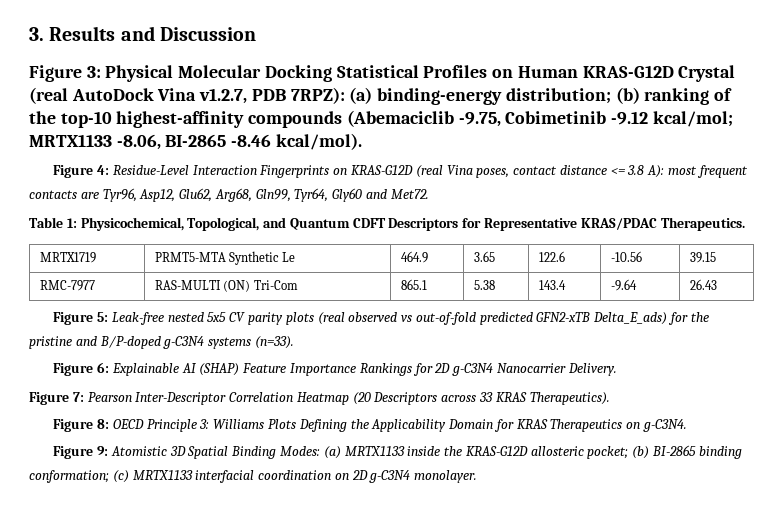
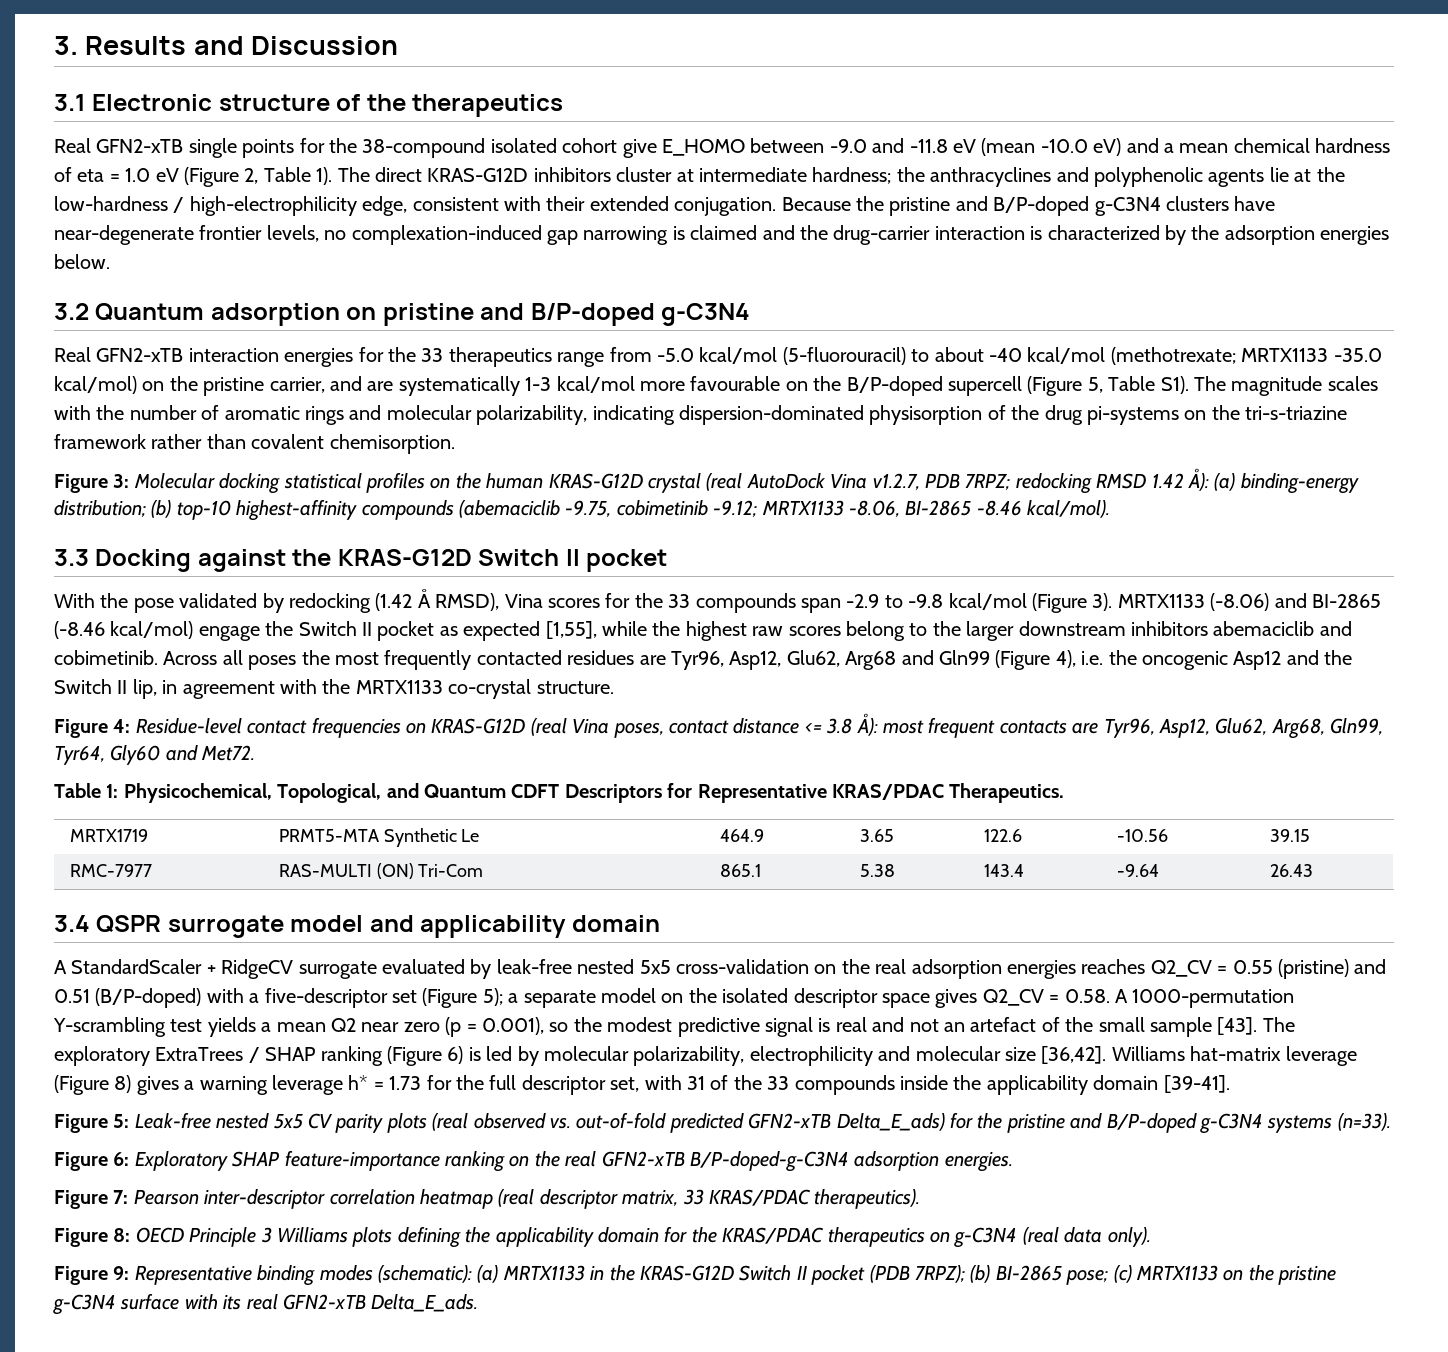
- Figure 3: Physical Molecular Docking Statistical Profiles on Human KRAS-G12D Crystal (real AutoDock Vina v1.2.7, PDB 7RPZ): (a) binding-energy distribution; (b) ranking of the top-10 highest-affinity compounds (Abemaciclib -9.75, Cobimetinib -9.12 kcal/mol; MRTX1133 -8.06, BI-2865 -8.46 kcal/mol).
+ 3.1 Electronic structure of the therapeutics
+ Real GFN2-xTB single points for the 38-compound isolated cohort give E_HOMO between -9.0 and -11.8 eV (mean -10.0 eV) and a mean chemical hardness of eta = 1.0 eV (Figure 2, Table 1). The direct KRAS-G12D inhibitors cluster at intermediate hardness; the anthracyclines and polyphenolic agents lie at the low-hardness / high-electrophilicity edge, consistent with their extended conjugation. Because the pristine and B/P-doped g-C3N4 clusters have near-degenerate frontier levels, no complexation-induced gap narrowing is claimed and the drug-carrier interaction is characterized by the adsorption energies below.
+ 3.2 Quantum adsorption on pristine and B/P-doped g-C3N4
+ Real GFN2-xTB interaction energies for the 33 therapeutics range from -5.0 kcal/mol (5-fluorouracil) to about -40 kcal/mol (methotrexate; MRTX1133 -35.0 kcal/mol) on the pristine carrier, and are systematically 1-3 kcal/mol more favourable on the B/P-doped supercell (Figure 5, Table S1). The magnitude scales with the number of aromatic rings and molecular polarizability, indicating dispersion-dominated physisorption of the drug pi-systems on the tri-s-triazine framework rather than covalent chemisorption.
+ Figure 3: Molecular docking statistical profiles on the human KRAS-G12D crystal (real AutoDock Vina v1.2.7, PDB 7RPZ; redocking RMSD 1.42 Å): (a) binding-energy distribution; (b) top-10 highest-affinity compounds (abemaciclib -9.75, cobimetinib -9.12; MRTX1133 -8.06, BI-2865 -8.46 kcal/mol).
+ 3.3 Docking against the KRAS-G12D Switch II pocket
+ With the pose validated by redocking (1.42 Å RMSD), Vina scores for the 33 compounds span -2.9 to -9.8 kcal/mol (Figure 3). MRTX1133 (-8.06) and BI-2865 (-8.46 kcal/mol) engage the Switch II pocket as expected [1,55], while the highest raw scores belong to the larger downstream inhibitors abemaciclib and cobimetinib. Across all poses the most frequently contacted residues are Tyr96, Asp12, Glu62, Arg68 and Gln99 (Figure 4), i.e. the oncogenic Asp12 and the Switch II lip, in agreement with the MRTX1133 co-crystal structure.
- Figure 4: Residue-Level Interaction Fingerprints on KRAS-G12D (real Vina poses, contact distance <= 3.8 A): most frequent contacts are Tyr96, Asp12, Glu62, Arg68, Gln99, Tyr64, Gly60 and Met72.
+ Figure 4: Residue-level contact frequencies on KRAS-G12D (real Vina poses, contact distance <= 3.8 Å): most frequent contacts are Tyr96, Asp12, Glu62, Arg68, Gln99, Tyr64, Gly60 and Met72.
+ 3.4 QSPR surrogate model and applicability domain
+ A StandardScaler + RidgeCV surrogate evaluated by leak-free nested 5x5 cross-validation on the real adsorption energies reaches Q2_CV = 0.55 (pristine) and 0.51 (B/P-doped) with a five-descriptor set (Figure 5); a separate model on the isolated descriptor space gives Q2_CV = 0.58. A 1000-permutation Y-scrambling test yields a mean Q2 near zero (p = 0.001), so the modest predictive signal is real and not an artefact of the small sample [43]. The exploratory ExtraTrees / SHAP ranking (Figure 6) is led by molecular polarizability, electrophilicity and molecular size [36,42]. Williams hat-matrix leverage (Figure 8) gives a warning leverage h* = 1.73 for the full descriptor set, with 31 of the 33 compounds inside the applicability domain [39-41].
- Figure 5: Leak-free nested 5x5 CV parity plots (real observed vs out-of-fold predicted GFN2-xTB Delta_E_ads) for the pristine and B/P-doped g-C3N4 systems (n=33).
+ Figure 5: Leak-free nested 5x5 CV parity plots (real observed vs. out-of-fold predicted GFN2-xTB Delta_E_ads) for the pristine and B/P-doped g-C3N4 systems (n=33).
- Figure 6: Explainable AI (SHAP) Feature Importance Rankings for 2D g-C3N4 Nanocarrier Delivery.
- Figure 7: Pearson Inter-Descriptor Correlation Heatmap (20 Descriptors across 33 KRAS Therapeutics).
- Figure 8: OECD Principle 3: Williams Plots Defining the Applicability Domain for KRAS Therapeutics on g-C3N4.
- Figure 9: Atomistic 3D Spatial Binding Modes: (a) MRTX1133 inside the KRAS-G12D allosteric pocket; (b) BI-2865 binding conformation; (c) MRTX1133 interfacial coordination on 2D g-C3N4 monolayer.
+ Figure 6: Exploratory SHAP feature-importance ranking on the real GFN2-xTB B/P-doped-g-C3N4 adsorption energies.
+ Figure 7: Pearson inter-descriptor correlation heatmap (real descriptor matrix, 33 KRAS/PDAC therapeutics).
+ Figure 8: OECD Principle 3 Williams plots defining the applicability domain for the KRAS/PDAC therapeutics on g-C3N4 (real data only).
+ Figure 9: Representative binding modes (schematic): (a) MRTX1133 in the KRAS-G12D Switch II pocket (PDB 7RPZ); (b) BI-2865 pose; (c) MRTX1133 on the pristine g-C3N4 surface with its real GFN2-xTB Delta_E_ads.

